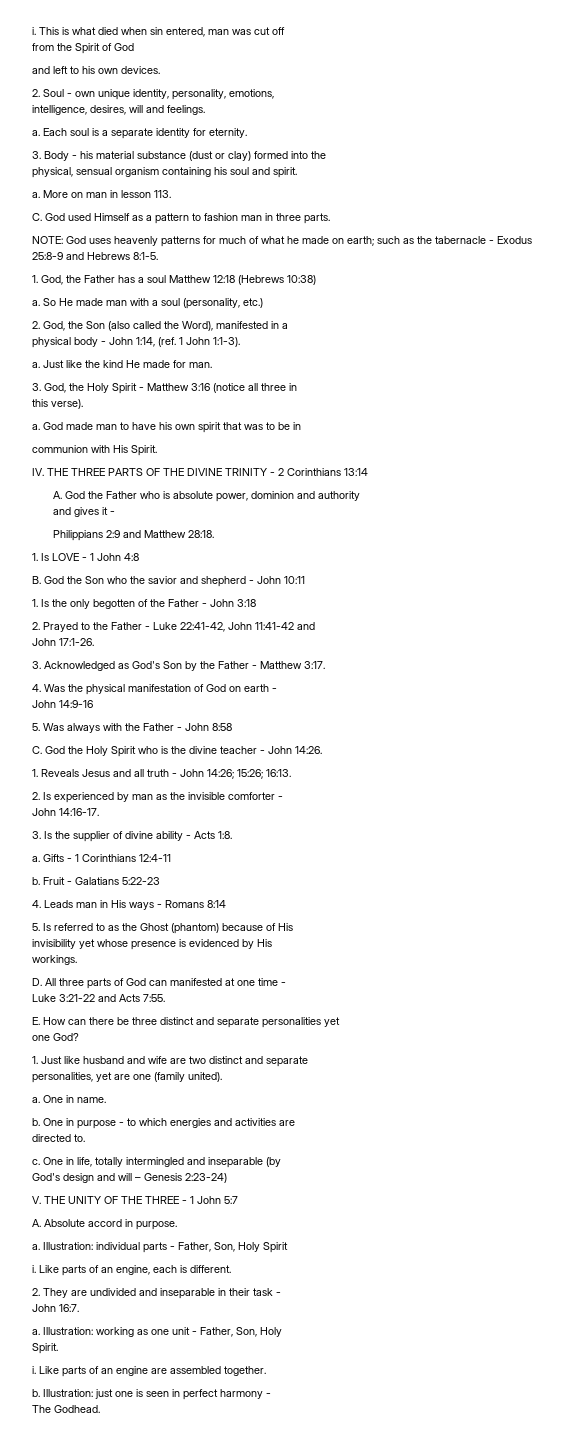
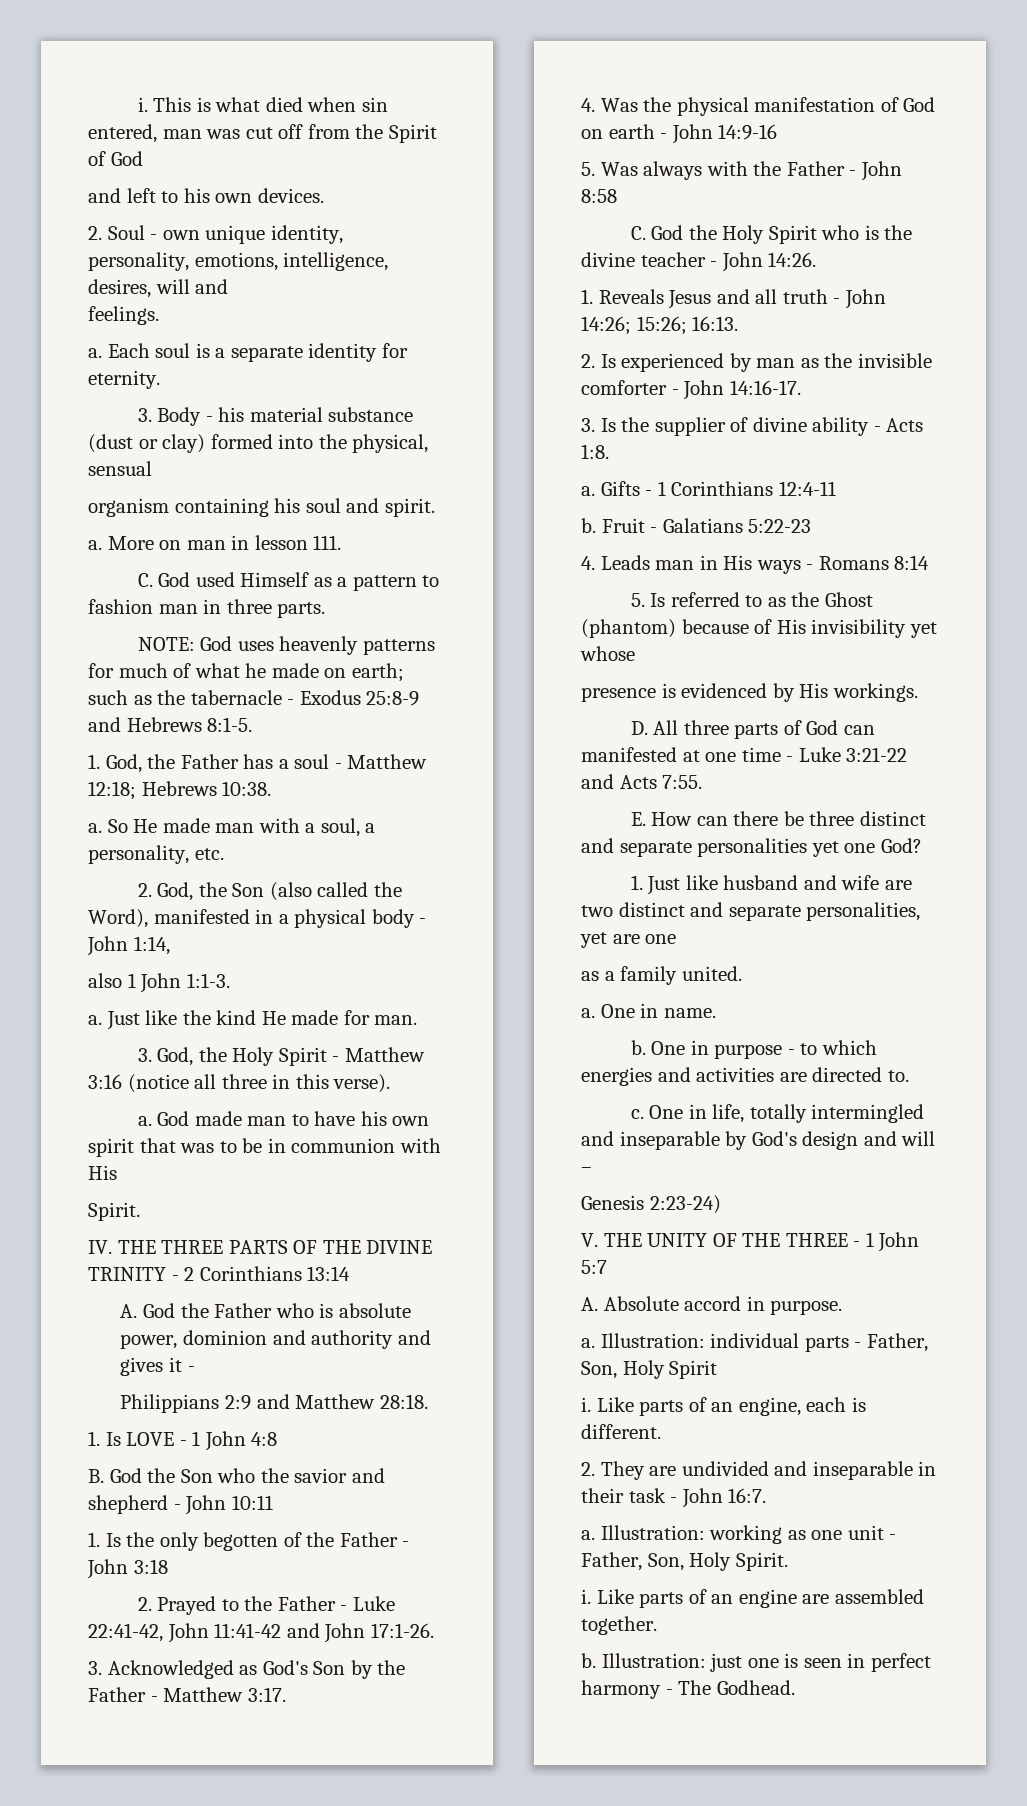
- This is what died when sin entered, man was cut off
- from the Spirit of God
+ This is what died when sin entered, man was cut off from the Spirit of God
- 2. Soul - own unique identity, personality, emotions,
- intelligence, desires, will and feelings.
+ 2. Soul - own unique identity, personality, emotions, intelligence, desires, will and
+ feelings.
- 3. Body - his material substance (dust or clay) formed into the
- physical, sensual organism containing his soul and spirit.
+ 3. Body - his material substance (dust or clay) formed into the physical, sensual
+ organism containing his soul and spirit.
- More on man in lesson 113.
+ More on man in lesson 111.
- 1. God, the Father has a soul Matthew 12:18 (Hebrews 10:38)
+ 1. God, the Father has a soul - Matthew 12:18; Hebrews 10:38.
- So He made man with a soul (personality, etc.)
+ So He made man with a soul, a personality, etc.
- 2. God, the Son (also called the Word), manifested in a
- physical body - John 1:14, (ref. 1 John 1:1-3).
+ 2. God, the Son (also called the Word), manifested in a physical body - John 1:14,
+ also 1 John 1:1-3.
- 3. God, the Holy Spirit - Matthew 3:16 (notice all three in
- this verse).
+ 3. God, the Holy Spirit - Matthew 3:16 (notice all three in this verse).
- God made man to have his own spirit that was to be in
- communion with His Spirit.
+ God made man to have his own spirit that was to be in communion with His
+ Spirit.
- A. God the Father who is absolute power, dominion and authority
- and gives it -
+ A. God the Father who is absolute power, dominion and authority and gives it -
- 2. Prayed to the Father - Luke 22:41-42, John 11:41-42 and
- John 17:1-26.
+ 2. Prayed to the Father - Luke 22:41-42, John 11:41-42 and John 17:1-26.
- 4. Was the physical manifestation of God on earth -
- John 14:9-16
+ 4. Was the physical manifestation of God on earth - John 14:9-16
- 2. Is experienced by man as the invisible comforter -
- John 14:16-17.
+ 2. Is experienced by man as the invisible comforter - John 14:16-17.
- 5. Is referred to as the Ghost (phantom) because of His
- invisibility yet whose presence is evidenced by His
- workings.
+ 5. Is referred to as the Ghost (phantom) because of His invisibility yet whose
+ presence is evidenced by His workings.
- D. All three parts of God can manifested at one time -
- Luke 3:21-22 and Acts 7:55.
+ D. All three parts of God can manifested at one time - Luke 3:21-22 and Acts 7:55.
- E. How can there be three distinct and separate personalities yet
- one God?
+ E. How can there be three distinct and separate personalities yet one God?
- 1. Just like husband and wife are two distinct and separate
- personalities, yet are one (family united).
+ 1. Just like husband and wife are two distinct and separate personalities, yet are one
+ as a family united.
- One in purpose - to which energies and activities are
- directed to.
+ One in purpose - to which energies and activities are directed to.
- One in life, totally intermingled and inseparable (by
- God's design and will – Genesis 2:23-24)
+ One in life, totally intermingled and inseparable by God's design and will –
+ Genesis 2:23-24)
- 2. They are undivided and inseparable in their task -
- John 16:7.
+ 2. They are undivided and inseparable in their task - John 16:7.
- Illustration: working as one unit - Father, Son, Holy
- Spirit.
+ Illustration: working as one unit - Father, Son, Holy Spirit.
- Illustration: just one is seen in perfect harmony -
- The Godhead.
+ Illustration: just one is seen in perfect harmony - The Godhead.

